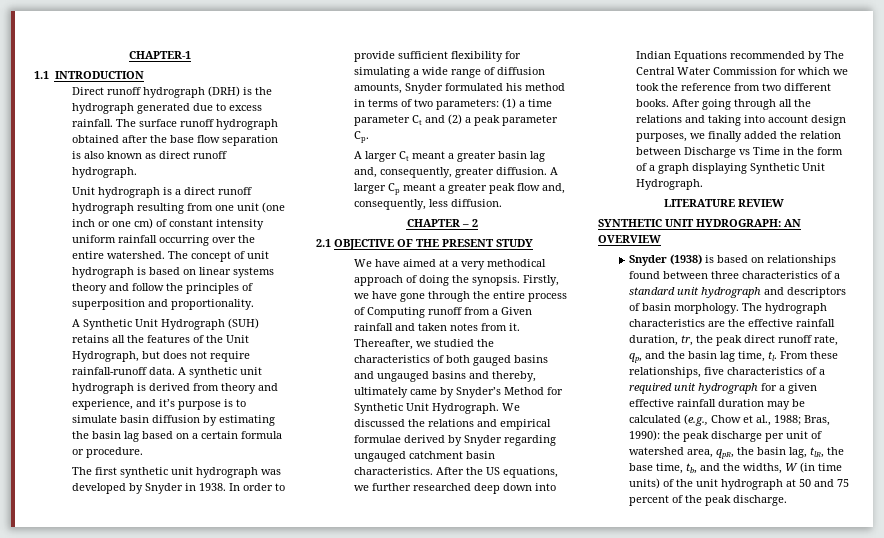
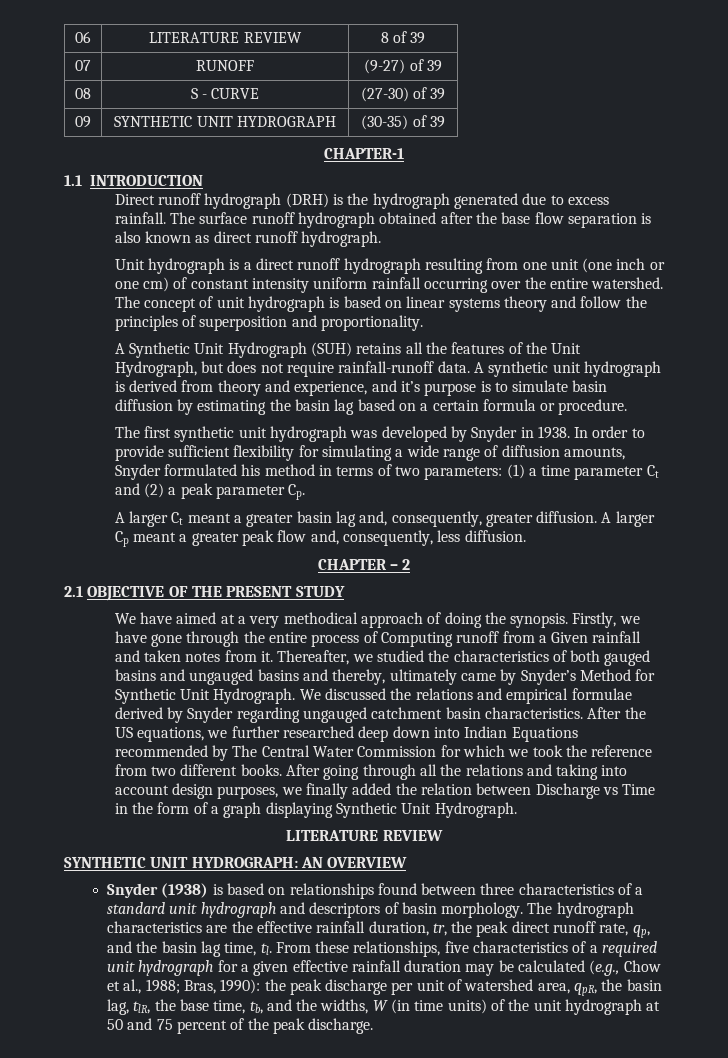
+ 06 | LITERATURE REVIEW | 8 of 39
+ 07 | RUNOFF | (9-27) of 39
+ 08 | S - CURVE | (27-30) of 39
+ 09 | SYNTHETIC UNIT HYDROGRAPH | (30-35) of 39

